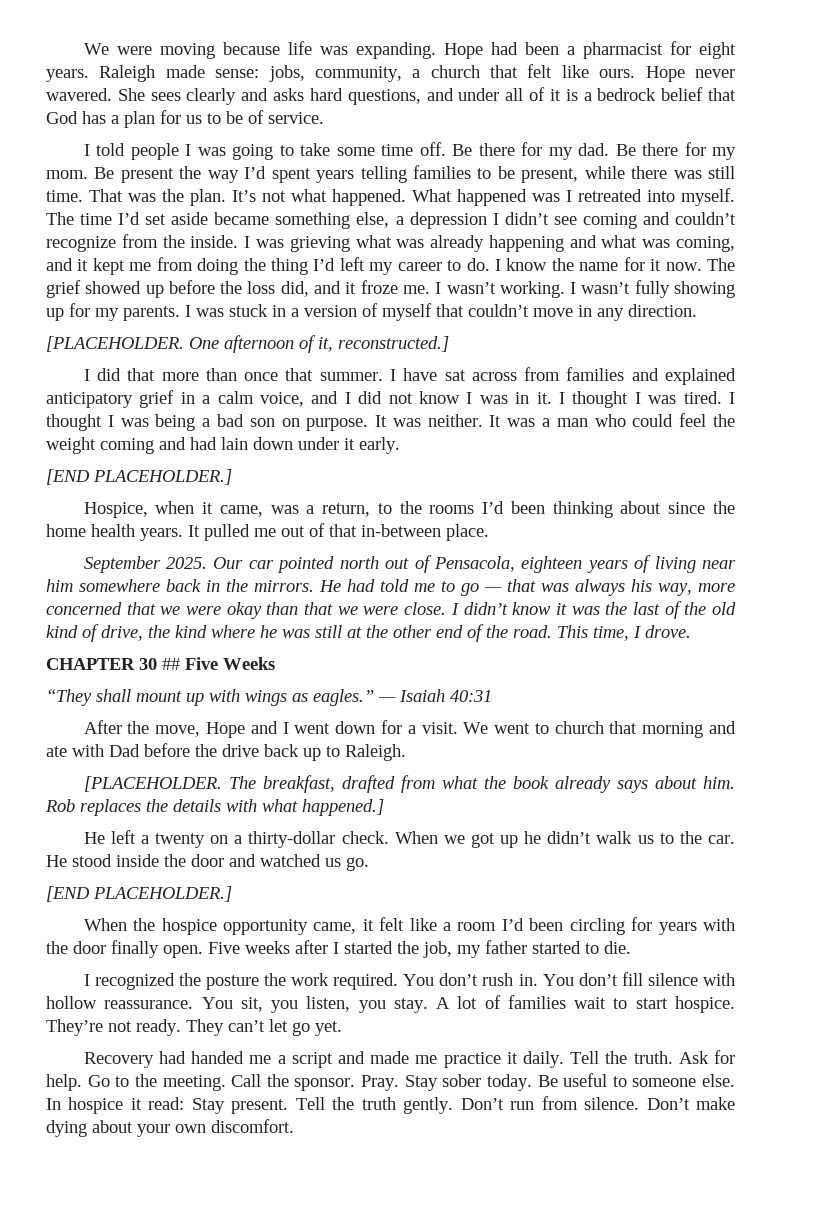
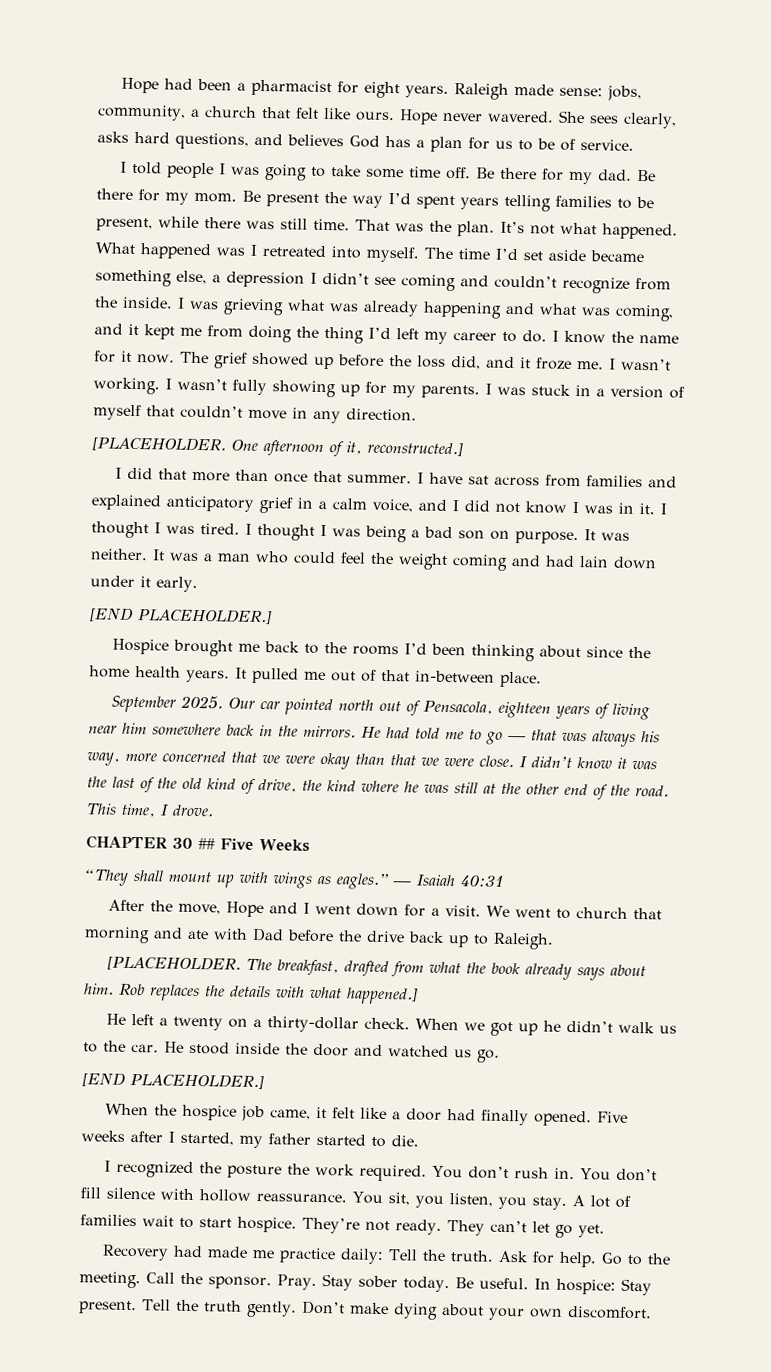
- We were moving because life was expanding.
- She sees clearly and asks hard questions, and under all of it is a bedrock belief that God has a plan for us to be of service.
+ She sees clearly, asks hard questions, and believes God has a plan for us to be of service.
- Hospice, when it came, was a return, to the rooms I’d been thinking about since the home health years.
+ Hospice brought me back to the rooms I’d been thinking about since the home health years.
- When the hospice opportunity came, it felt like a room I’d been circling for years with the door finally open.
+ When the hospice job came, it felt like a door had finally opened.
- Five weeks after I started the job, my father started to die.
+ Five weeks after I started, my father started to die.
- Recovery had handed me a script and made me practice it daily. Tell the truth.
+ Recovery had made me practice daily: Tell the truth.
- Be useful to someone else. In hospice it read: Stay present.
+ Be useful. In hospice: Stay present.
- Don’t run from silence. Don’t make dying about your own discomfort.
+ Don’t make dying about your own discomfort.

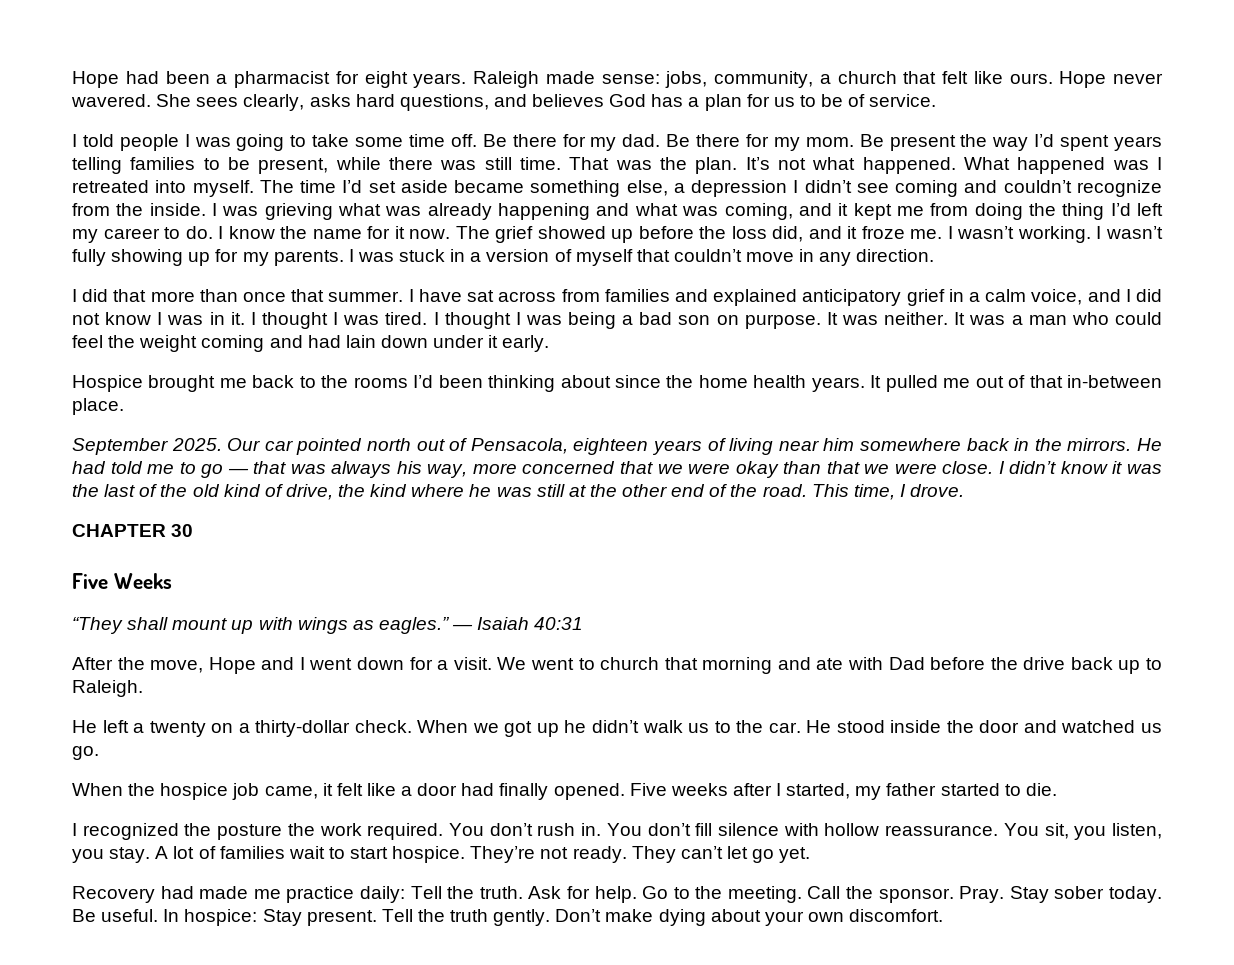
- [PLACEHOLDER. One afternoon of it, reconstructed.]
  It was a man who could feel the weight coming and had lain down under it early.
- [END PLACEHOLDER.]
- CHAPTER 30 ## Five Weeks
+ CHAPTER 30
+ Five Weeks
- [PLACEHOLDER. The breakfast, drafted from what the book already says about him. Rob replaces the details with what happened.]
  He stood inside the door and watched us go.
- [END PLACEHOLDER.]

